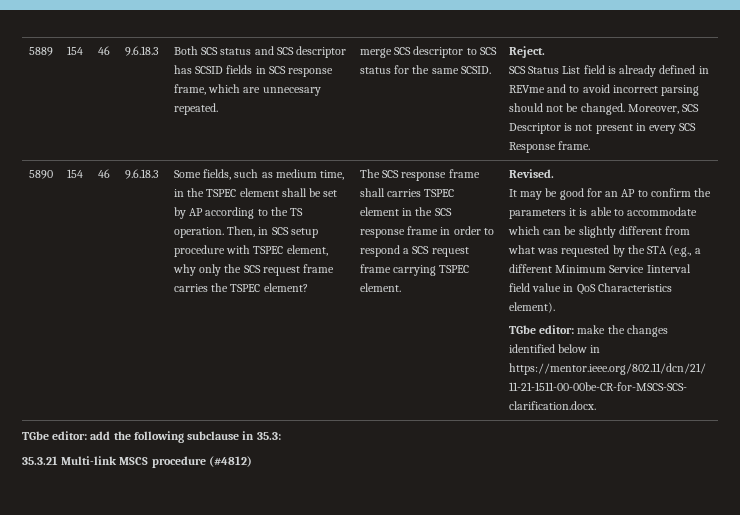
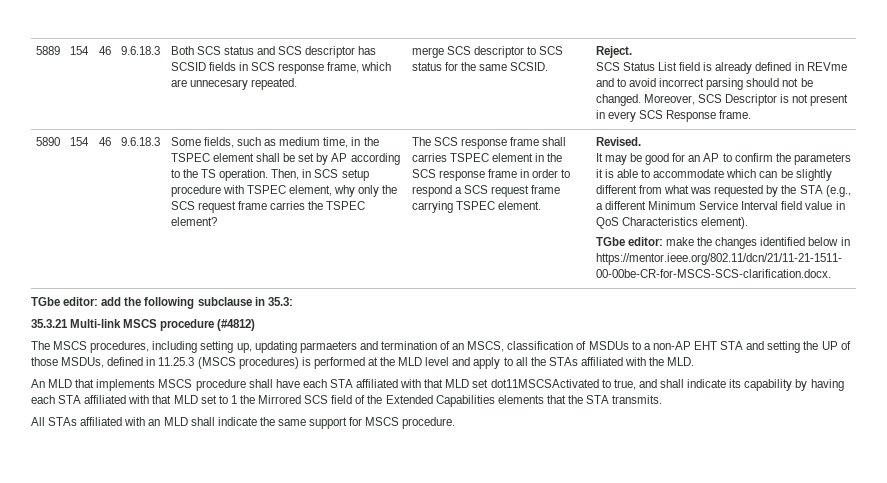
- It may be good for an AP to confirm the parameters it is able to accommodate which can be slightly different from what was requested by the STA (e.g., a different Minimum Service Iinterval field value in QoS Characteristics element).
+ It may be good for an AP to confirm the parameters it is able to accommodate which can be slightly different from what was requested by the STA (e.g., a different Minimum Service Interval field value in QoS Characteristics element).
+ The MSCS procedures, including setting up, updating parmaeters and termination of an MSCS, classification of MSDUs to a non-AP EHT STA and setting the UP of those MSDUs, defined in 11.25.3 (MSCS procedures) is performed at the MLD level and apply to all the STAs affiliated with the MLD.
+ An MLD that implements MSCS procedure shall have each STA affiliated with that MLD set dot11MSCSActivated to true, and shall indicate its capability by having each STA affiliated with that MLD set to 1 the Mirrored SCS field of the Extended Capabilities elements that the STA transmits.
+ All STAs affiliated with an MLD shall indicate the same support for MSCS procedure.

